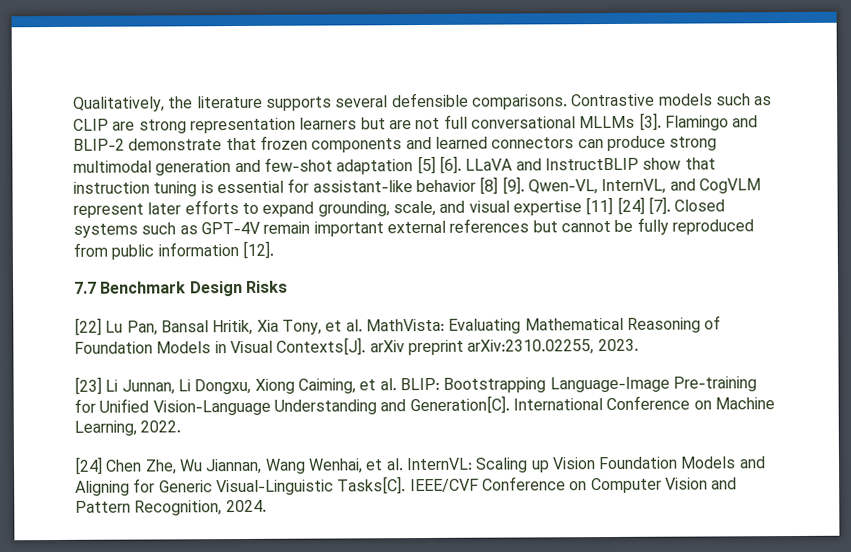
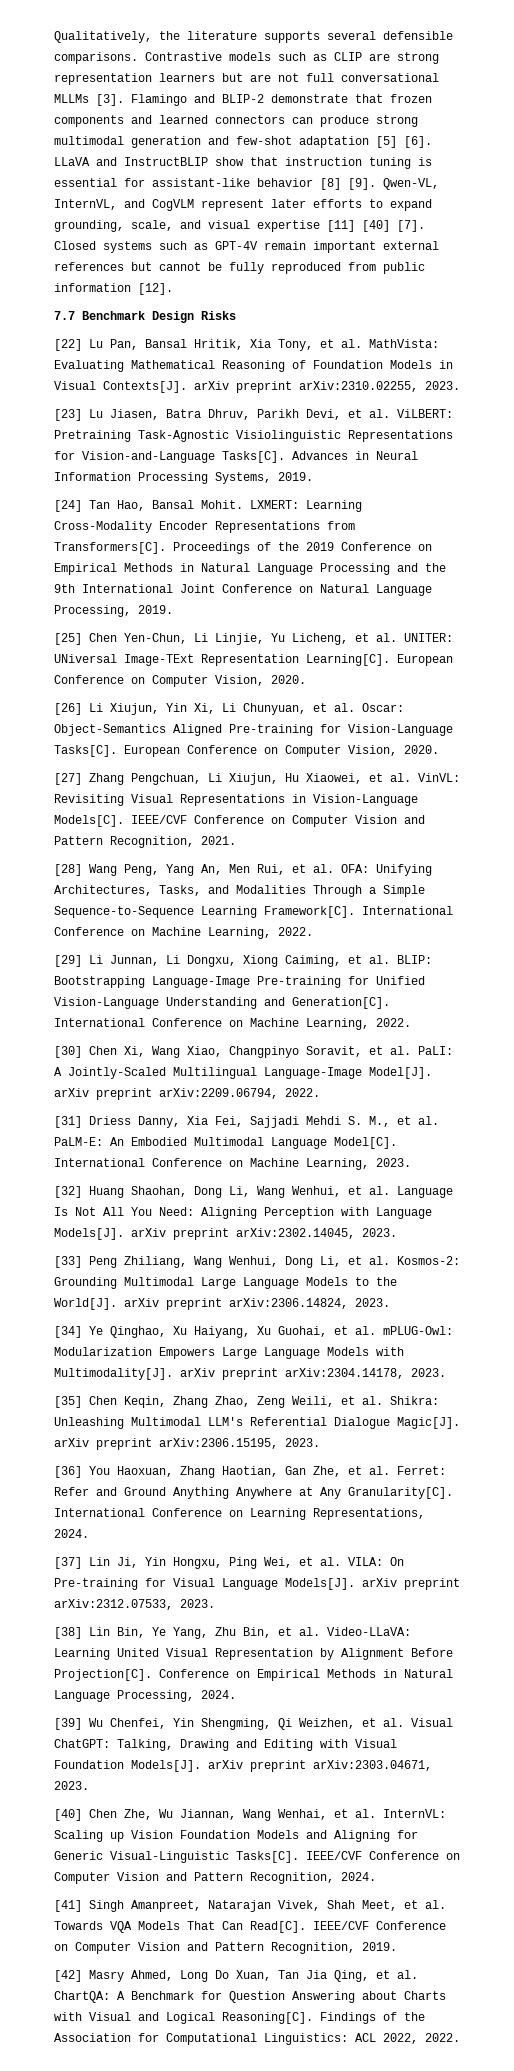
- Qwen-VL, InternVL, and CogVLM represent later efforts to expand grounding, scale, and visual expertise [11] [24] [7].
+ Qwen-VL, InternVL, and CogVLM represent later efforts to expand grounding, scale, and visual expertise [11] [40] [7].
- [23] Li Junnan, Li Dongxu, Xiong Caiming, et al. BLIP: Bootstrapping Language-Image Pre-training for Unified Vision-Language Understanding and Generation[C].
+ [23] Lu Jiasen, Batra Dhruv, Parikh Devi, et al. ViLBERT: Pretraining Task-Agnostic Visiolinguistic Representations for Vision-and-Language Tasks[C]. Advances in Neural Information Processing Systems, 2019.
+ [24] Tan Hao, Bansal Mohit. LXMERT: Learning Cross-Modality Encoder Representations from Transformers[C]. Proceedings of the 2019 Conference on Empirical Methods in Natural Language Processing and the 9th International Joint Conference on Natural Language Processing, 2019.
+ [25] Chen Yen-Chun, Li Linjie, Yu Licheng, et al. UNITER: UNiversal Image-TExt Representation Learning[C]. European Conference on Computer Vision, 2020.
+ [26] Li Xiujun, Yin Xi, Li Chunyuan, et al. Oscar: Object-Semantics Aligned Pre-training for Vision-Language Tasks[C]. European Conference on Computer Vision, 2020.
+ [27] Zhang Pengchuan, Li Xiujun, Hu Xiaowei, et al. VinVL: Revisiting Visual Representations in Vision-Language Models[C]. IEEE/CVF Conference on Computer Vision and Pattern Recognition, 2021.
+ [28] Wang Peng, Yang An, Men Rui, et al. OFA: Unifying Architectures, Tasks, and Modalities Through a Simple Sequence-to-Sequence Learning Framework[C]. International Conference on Machine Learning, 2022.
+ [29] Li Junnan, Li Dongxu, Xiong Caiming, et al. BLIP: Bootstrapping Language-Image Pre-training for Unified Vision-Language Understanding and Generation[C].
- [24] Chen Zhe, Wu Jiannan, Wang Wenhai, et al. InternVL: Scaling up Vision Foundation Models and Aligning for Generic Visual-Linguistic Tasks[C].
+ [30] Chen Xi, Wang Xiao, Changpinyo Soravit, et al. PaLI: A Jointly-Scaled Multilingual Language-Image Model[J]. arXiv preprint arXiv:2209.06794, 2022.
+ [31] Driess Danny, Xia Fei, Sajjadi Mehdi S. M., et al. PaLM-E: An Embodied Multimodal Language Model[C]. International Conference on Machine Learning, 2023.
+ [32] Huang Shaohan, Dong Li, Wang Wenhui, et al. Language Is Not All You Need: Aligning Perception with Language Models[J]. arXiv preprint arXiv:2302.14045, 2023.
+ [33] Peng Zhiliang, Wang Wenhui, Dong Li, et al. Kosmos-2: Grounding Multimodal Large Language Models to the World[J]. arXiv preprint arXiv:2306.14824, 2023.
+ [34] Ye Qinghao, Xu Haiyang, Xu Guohai, et al. mPLUG-Owl: Modularization Empowers Large Language Models with Multimodality[J]. arXiv preprint arXiv:2304.14178, 2023.
+ [35] Chen Keqin, Zhang Zhao, Zeng Weili, et al. Shikra: Unleashing Multimodal LLM's Referential Dialogue Magic[J]. arXiv preprint arXiv:2306.15195, 2023.
+ [36] You Haoxuan, Zhang Haotian, Gan Zhe, et al. Ferret: Refer and Ground Anything Anywhere at Any Granularity[C]. International Conference on Learning Representations, 2024.
+ [37] Lin Ji, Yin Hongxu, Ping Wei, et al. VILA: On Pre-training for Visual Language Models[J]. arXiv preprint arXiv:2312.07533, 2023.
+ [38] Lin Bin, Ye Yang, Zhu Bin, et al. Video-LLaVA: Learning United Visual Representation by Alignment Before Projection[C]. Conference on Empirical Methods in Natural Language Processing, 2024.
+ [39] Wu Chenfei, Yin Shengming, Qi Weizhen, et al. Visual ChatGPT: Talking, Drawing and Editing with Visual Foundation Models[J]. arXiv preprint arXiv:2303.04671, 2023.
+ [40] Chen Zhe, Wu Jiannan, Wang Wenhai, et al. InternVL: Scaling up Vision Foundation Models and Aligning for Generic Visual-Linguistic Tasks[C].
+ [41] Singh Amanpreet, Natarajan Vivek, Shah Meet, et al. Towards VQA Models That Can Read[C]. IEEE/CVF Conference on Computer Vision and Pattern Recognition, 2019.
+ [42] Masry Ahmed, Long Do Xuan, Tan Jia Qing, et al. ChartQA: A Benchmark for Question Answering about Charts with Visual and Logical Reasoning[C]. Findings of the Association for Computational Linguistics: ACL 2022, 2022.

